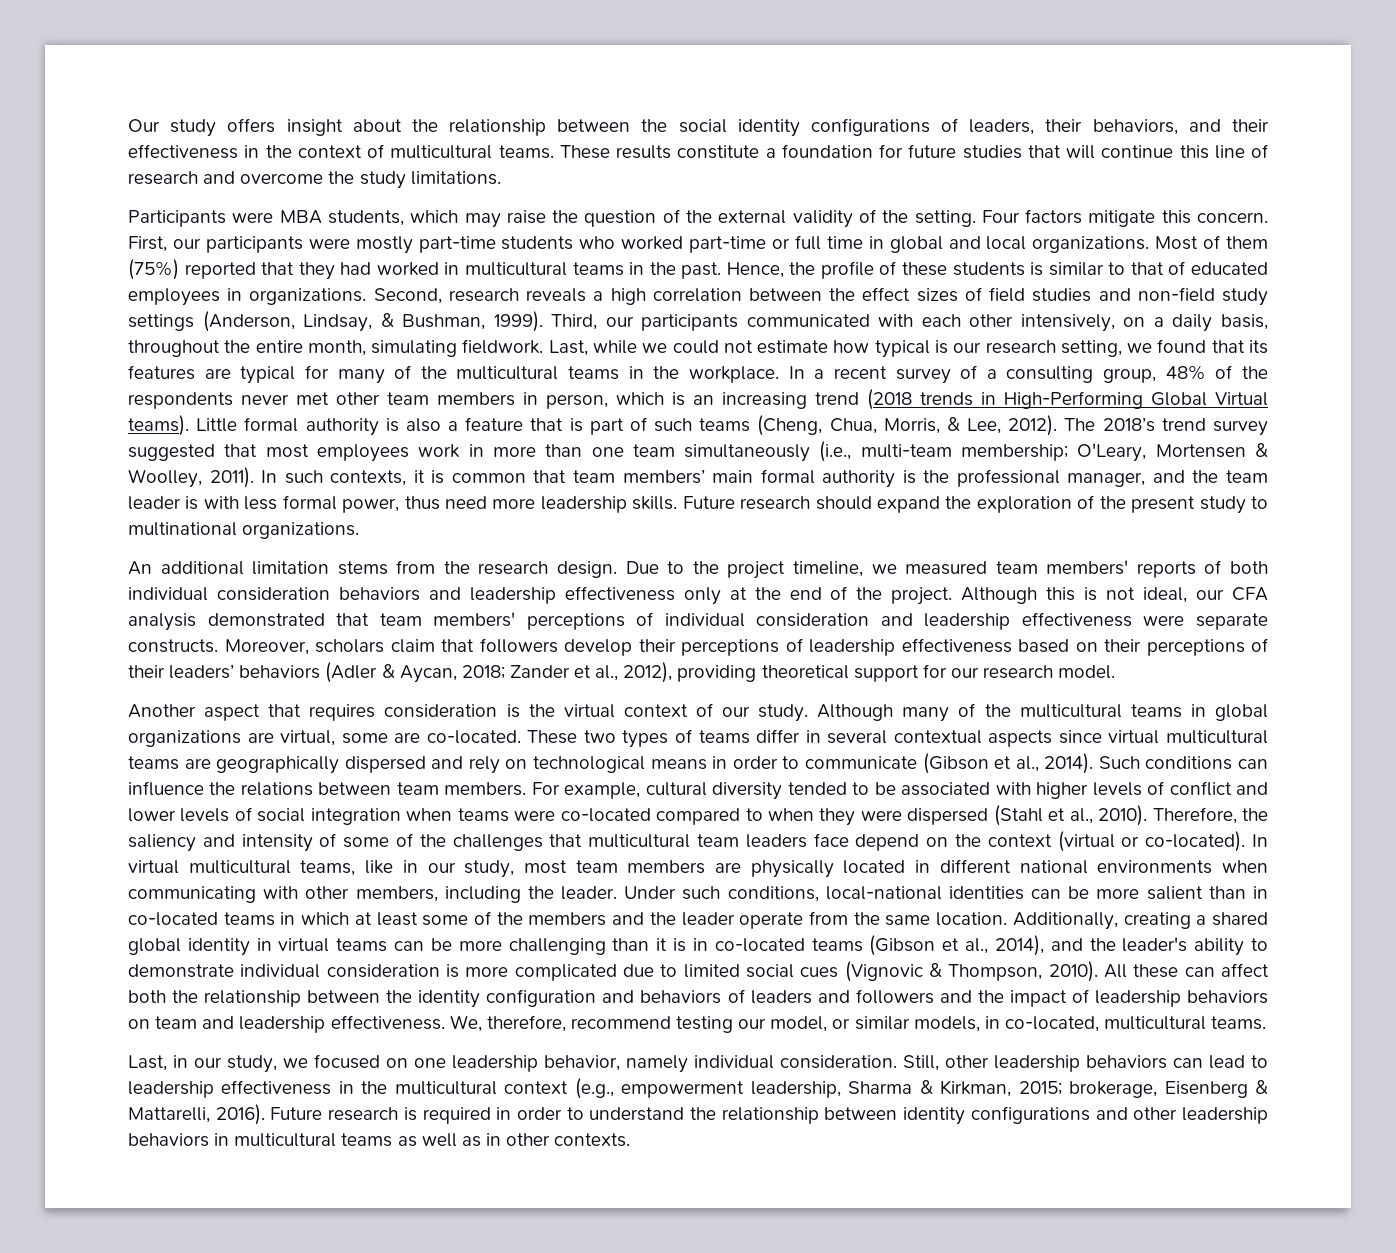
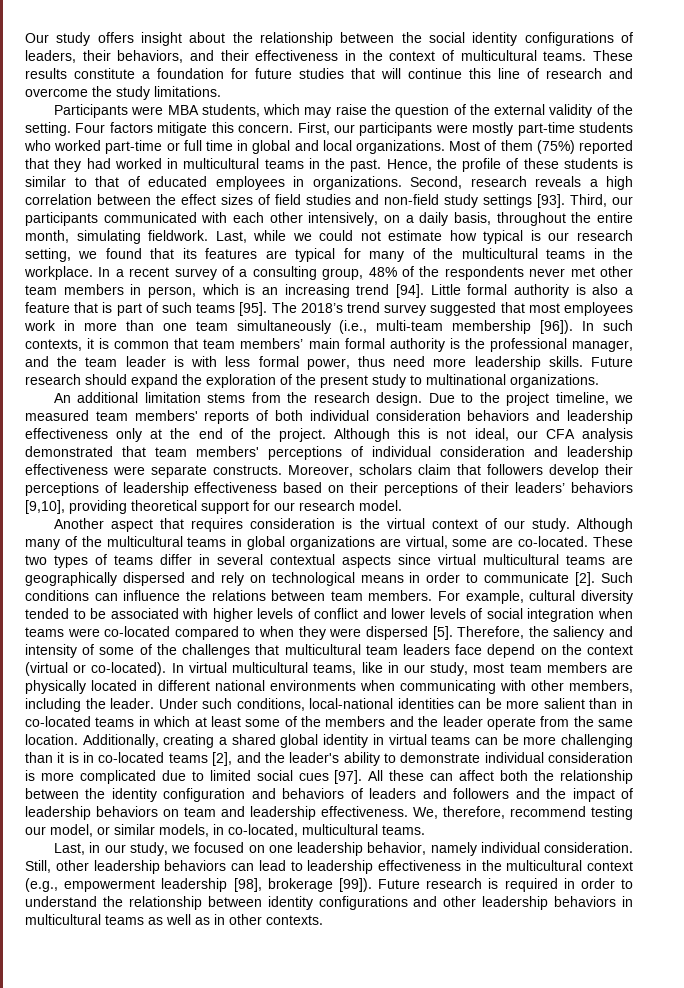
- Second, research reveals a high correlation between the effect sizes of field studies and non-field study settings (Anderson, Lindsay, & Bushman, 1999).
+ Second, research reveals a high correlation between the effect sizes of field studies and non-field study settings [93].
- In a recent survey of a consulting group, 48% of the respondents never met other team members in person, which is an increasing trend (2018 trends in High-Performing Global Virtual teams).
+ In a recent survey of a consulting group, 48% of the respondents never met other team members in person, which is an increasing trend [94].
- Little formal authority is also a feature that is part of such teams (Cheng, Chua, Morris, & Lee, 2012).
+ Little formal authority is also a feature that is part of such teams [95].
- The 2018’s trend survey suggested that most employees work in more than one team simultaneously (i.e., multi-team membership; O'Leary, Mortensen & Woolley, 2011).
+ The 2018’s trend survey suggested that most employees work in more than one team simultaneously (i.e., multi-team membership [96]).
- Moreover, scholars claim that followers develop their perceptions of leadership effectiveness based on their perceptions of their leaders’ behaviors (Adler & Aycan, 2018; Zander et al., 2012), providing theoretical support for our research model.
+ Moreover, scholars claim that followers develop their perceptions of leadership effectiveness based on their perceptions of their leaders’ behaviors [9,10], providing theoretical support for our research model.
- These two types of teams differ in several contextual aspects since virtual multicultural teams are geographically dispersed and rely on technological means in order to communicate (Gibson et al., 2014).
+ These two types of teams differ in several contextual aspects since virtual multicultural teams are geographically dispersed and rely on technological means in order to communicate [2].
- For example, cultural diversity tended to be associated with higher levels of conflict and lower levels of social integration when teams were co-located compared to when they were dispersed (Stahl et al., 2010).
+ For example, cultural diversity tended to be associated with higher levels of conflict and lower levels of social integration when teams were co-located compared to when they were dispersed [5].
- Additionally, creating a shared global identity in virtual teams can be more challenging than it is in co-located teams (Gibson et al., 2014), and the leader's ability to demonstrate individual consideration is more complicated due to limited social cues (Vignovic & Thompson, 2010).
+ Additionally, creating a shared global identity in virtual teams can be more challenging than it is in co-located teams [2], and the leader's ability to demonstrate individual consideration is more complicated due to limited social cues [97].
- Still, other leadership behaviors can lead to leadership effectiveness in the multicultural context (e.g., empowerment leadership, Sharma & Kirkman, 2015; brokerage, Eisenberg & Mattarelli, 2016).
+ Still, other leadership behaviors can lead to leadership effectiveness in the multicultural context (e.g., empowerment leadership [98], brokerage [99]).

